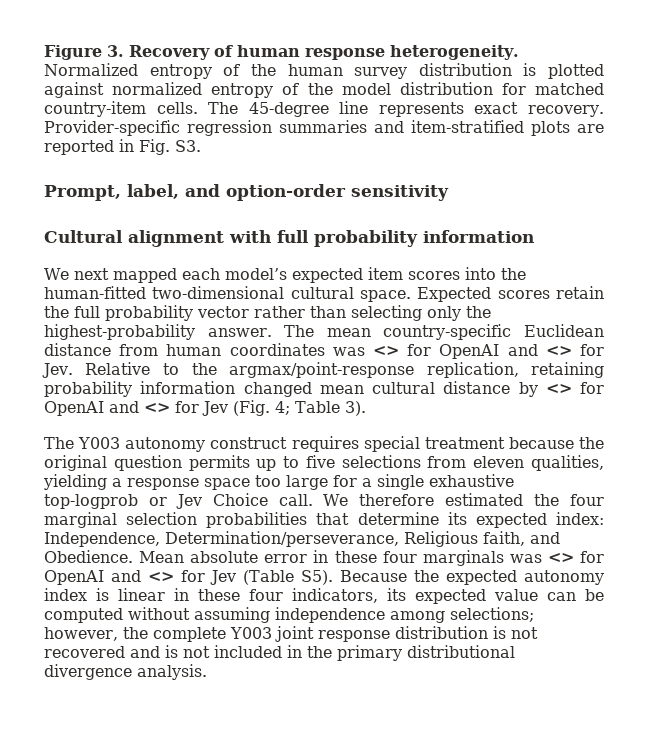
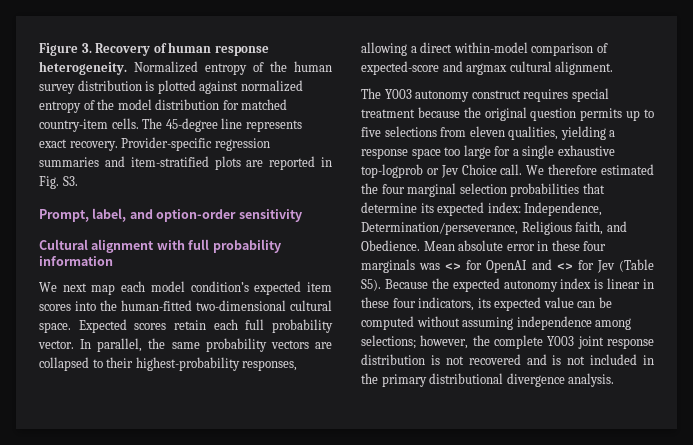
- We next mapped each model’s expected item scores into the human-fitted two-dimensional cultural space.
+ We next map each model condition’s expected item scores into the human-fitted two-dimensional cultural space.
- Expected scores retain the full probability vector rather than selecting only the highest-probability answer. The mean country-specific Euclidean distance from human coordinates was <> for OpenAI and <> for Jev. Relative to the argmax/point-response replication, retaining probability information changed mean cultural distance by <> for OpenAI and <> for Jev (Fig. 4; Table 3).
+ Expected scores retain each full probability vector. In parallel, the same probability vectors are collapsed to their highest-probability responses, allowing a direct within-model comparison of expected-score and argmax cultural alignment.

